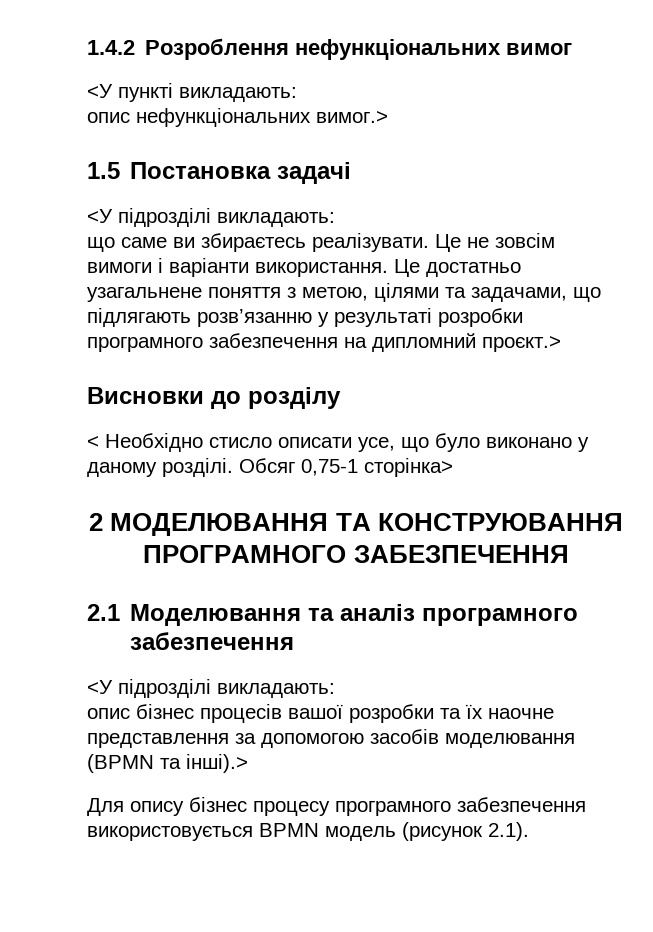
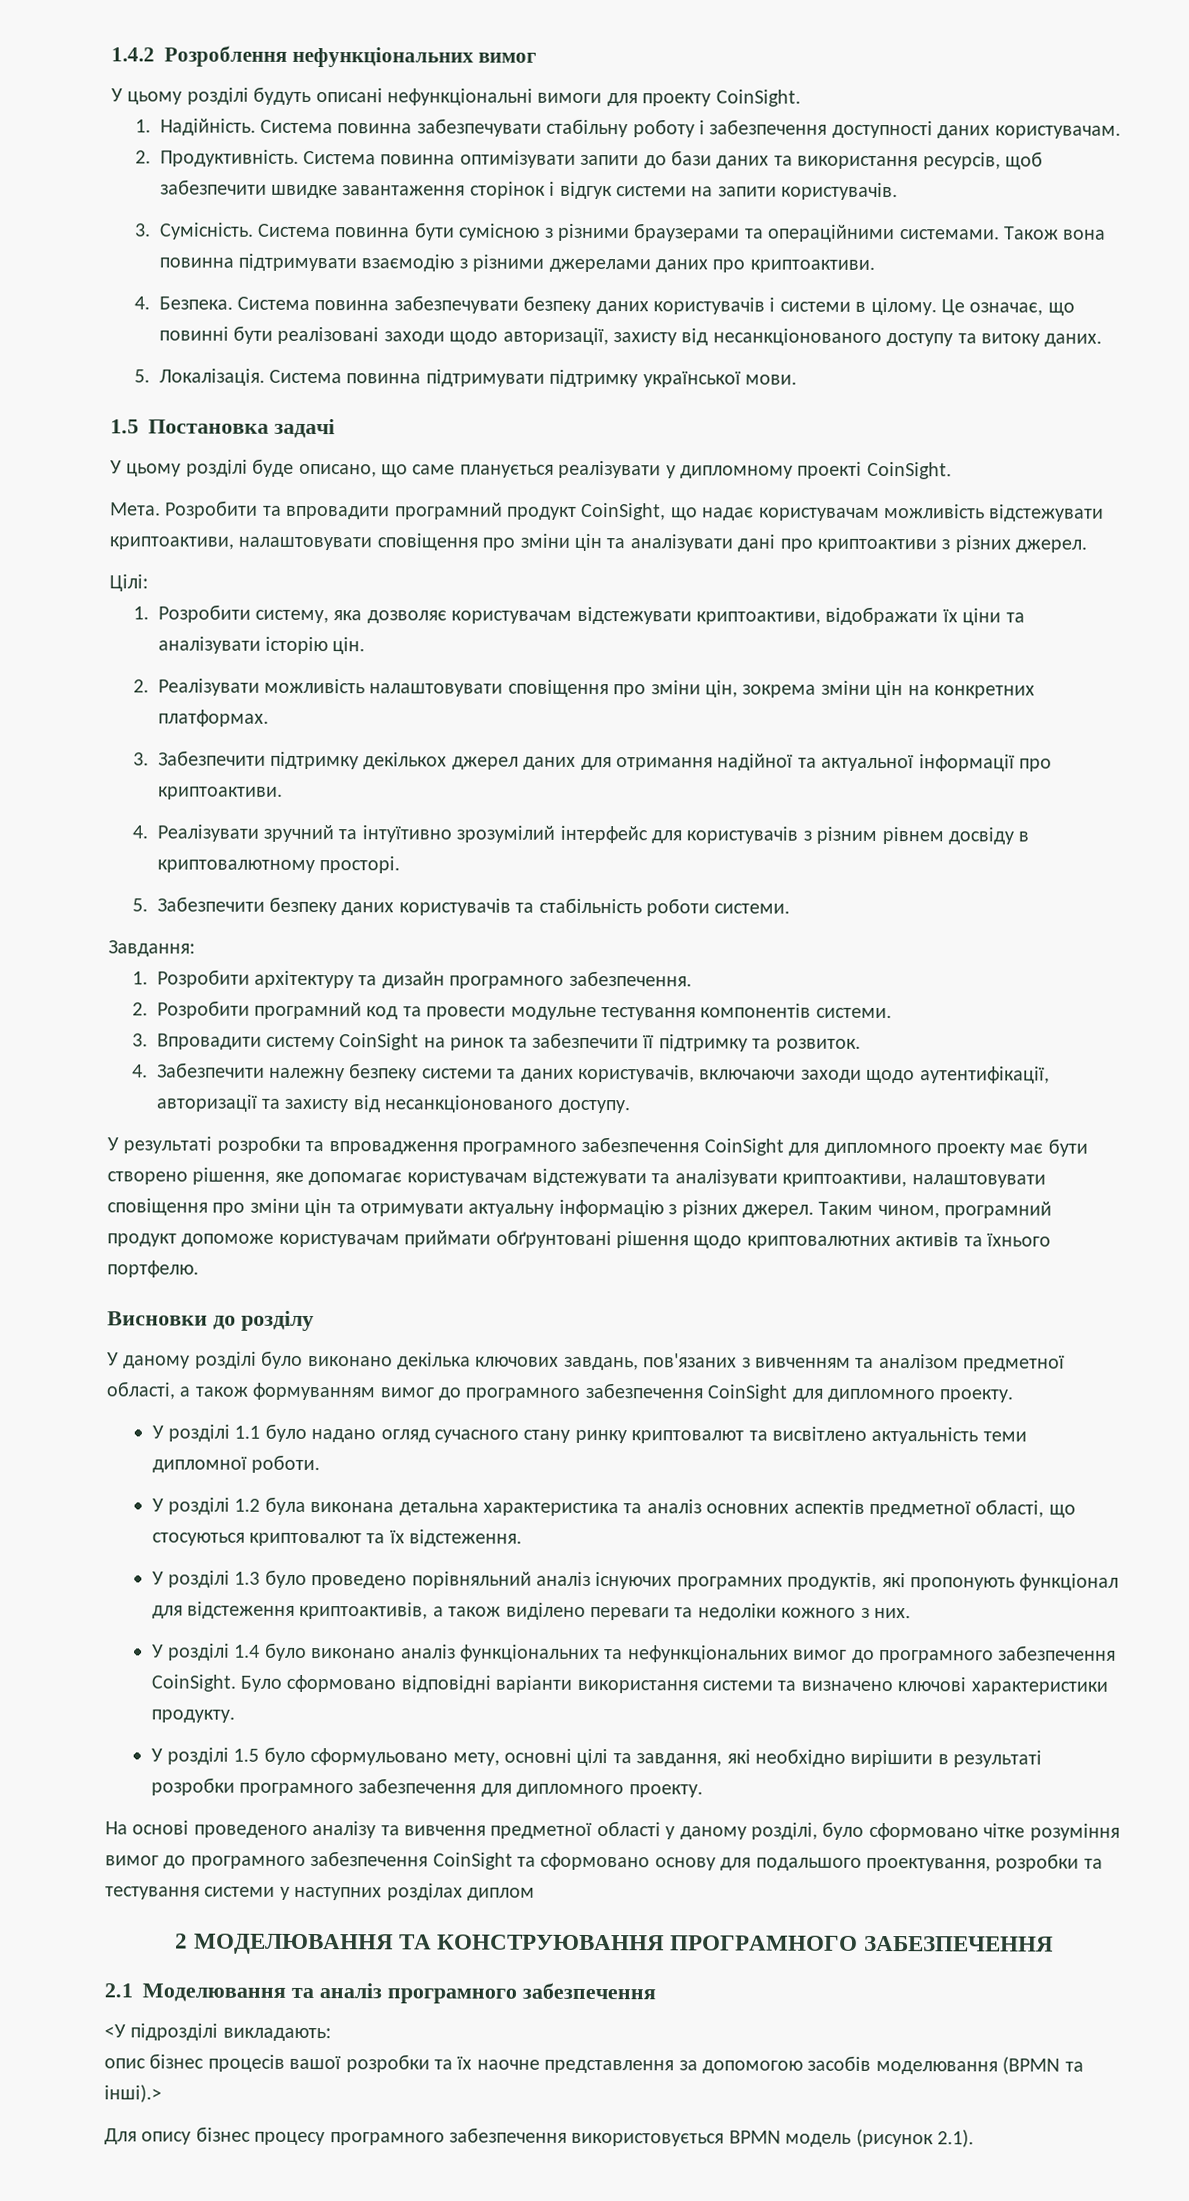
- <У пункті викладають:
- опис нефункціональних вимог.>
+ У цьому розділі будуть описані нефункціональні вимоги для проекту CoinSight.
+ 1. Надійність. Система повинна забезпечувати стабільну роботу і забезпечення доступності даних користувачам.
+ 2. Продуктивність. Система повинна оптимізувати запити до бази даних та використання ресурсів, щоб забезпечити швидке завантаження сторінок і відгук системи на запити користувачів.
+ 3. Сумісність. Система повинна бути сумісною з різними браузерами та операційними системами. Також вона повинна підтримувати взаємодію з різними джерелами даних про криптоактиви.
+ 4. Безпека. Система повинна забезпечувати безпеку даних користувачів і системи в цілому. Це означає, що повинні бути реалізовані заходи щодо авторизації, захисту від несанкціонованого доступу та витоку даних.
+ 5. Локалізація. Система повинна підтримувати підтримку української мови.
  1.5 Постановка задачі
- <У підрозділі викладають:
- що саме ви збираєтесь реалізувати. Це не зовсім вимоги і варіанти використання. Це достатньо узагальнене поняття з метою, цілями та задачами, що підлягають розв’язанню у результаті розробки програмного забезпечення на дипломний проєкт.>
+ У цьому розділі буде описано, що саме планується реалізувати у дипломному проекті CoinSight.
+ Мета. Розробити та впровадити програмний продукт CoinSight, що надає користувачам можливість відстежувати криптоактиви, налаштовувати сповіщення про зміни цін та аналізувати дані про криптоактиви з різних джерел.
+ Цілі:
+ 1. Розробити систему, яка дозволяє користувачам відстежувати криптоактиви, відображати їх ціни та аналізувати історію цін.
+ 2. Реалізувати можливість налаштовувати сповіщення про зміни цін, зокрема зміни цін на конкретних платформах.
+ 3. Забезпечити підтримку декількох джерел даних для отримання надійної та актуальної інформації про криптоактиви.
+ 4. Реалізувати зручний та інтуїтивно зрозумілий інтерфейс для користувачів з різним рівнем досвіду в криптовалютному просторі.
+ 5. Забезпечити безпеку даних користувачів та стабільність роботи системи.
+ Завдання:
+ 1. Розробити архітектуру та дизайн програмного забезпечення.
+ 2. Розробити програмний код та провести модульне тестування компонентів системи.
+ 3. Впровадити систему CoinSight на ринок та забезпечити її підтримку та розвиток.
+ 4. Забезпечити належну безпеку системи та даних користувачів, включаючи заходи щодо аутентифікації, авторизації та захисту від несанкціонованого доступу.
+ У результаті розробки та впровадження програмного забезпечення CoinSight для дипломного проекту має бути створено рішення, яке допомагає користувачам відстежувати та аналізувати криптоактиви, налаштовувати сповіщення про зміни цін та отримувати актуальну інформацію з різних джерел. Таким чином, програмний продукт допоможе користувачам приймати обґрунтовані рішення щодо криптовалютних активів та їхнього портфелю.
  Висновки до розділу
- < Необхідно стисло описати усе, що було виконано у даному розділі. Обсяг 0,75-1 сторінка>
+ У даному розділі було виконано декілька ключових завдань, пов'язаних з вивченням та аналізом предметної області, а також формуванням вимог до програмного забезпечення CoinSight для дипломного проекту.
+ У розділі 1.1 було надано огляд сучасного стану ринку криптовалют та висвітлено актуальність теми дипломної роботи.
+ У розділі 1.2 була виконана детальна характеристика та аналіз основних аспектів предметної області, що стосуються криптовалют та їх відстеження.
+ У розділі 1.3 було проведено порівняльний аналіз існуючих програмних продуктів, які пропонують функціонал для відстеження криптоактивів, а також виділено переваги та недоліки кожного з них.
+ У розділі 1.4 було виконано аналіз функціональних та нефункціональних вимог до програмного забезпечення CoinSight. Було сформовано відповідні варіанти використання системи та визначено ключові характеристики продукту.
+ У розділі 1.5 було сформульовано мету, основні цілі та завдання, які необхідно вирішити в результаті розробки програмного забезпечення для дипломного проекту.
+ На основі проведеного аналізу та вивчення предметної області у даному розділі, було сформовано чітке розуміння вимог до програмного забезпечення CoinSight та сформовано основу для подальшого проектування, розробки та тестування системи у наступних розділах диплом

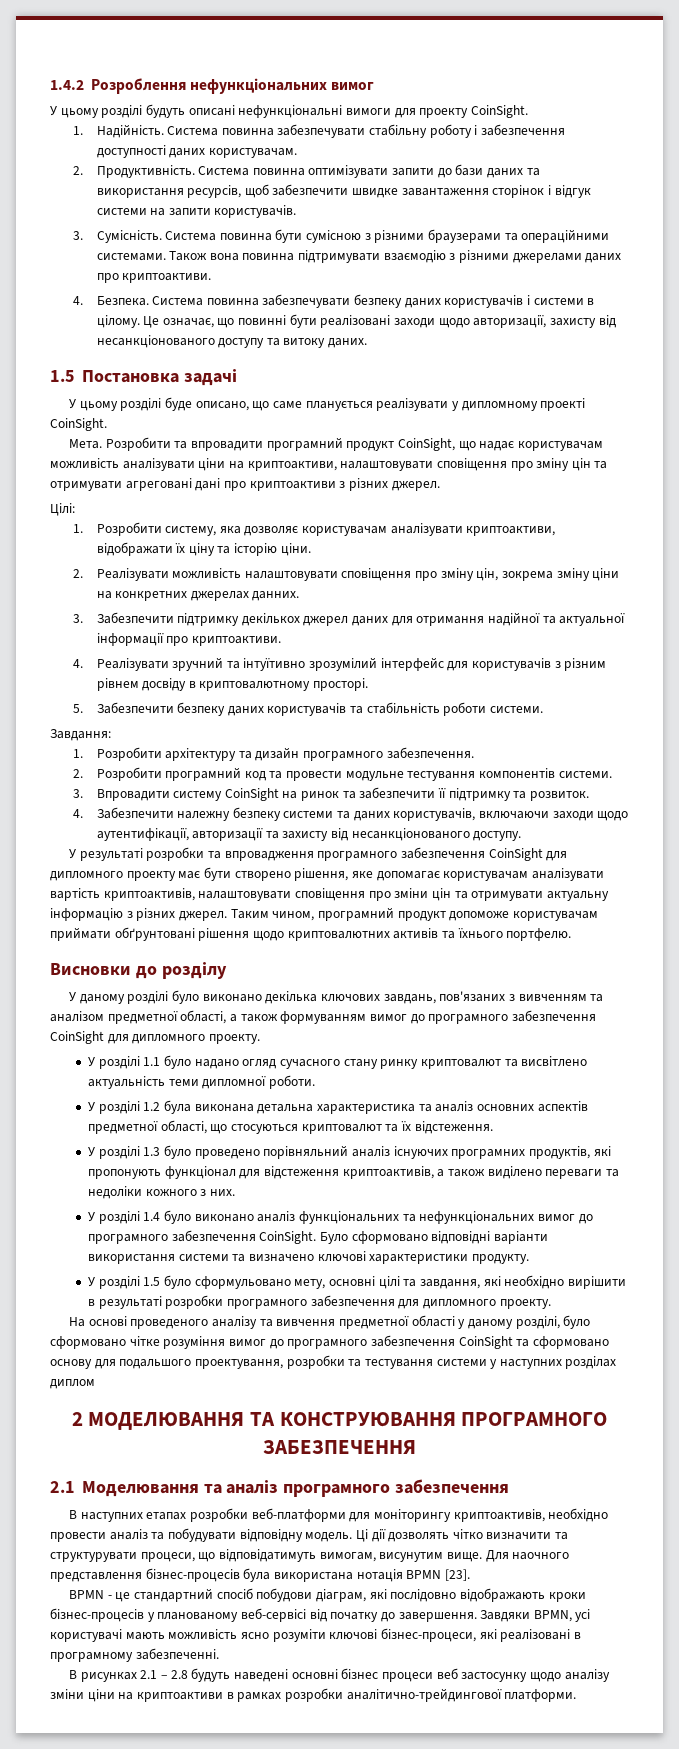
- 5. Локалізація. Система повинна підтримувати підтримку української мови.
- Розробити та впровадити програмний продукт CoinSight, що надає користувачам можливість відстежувати криптоактиви, налаштовувати сповіщення про зміни цін та аналізувати дані про криптоактиви з різних джерел.
+ Розробити та впровадити програмний продукт CoinSight, що надає користувачам можливість аналізувати ціни на криптоактиви, налаштовувати сповіщення про зміну цін та отримувати агреговані дані про криптоактиви з різних джерел.
- 1. Розробити систему, яка дозволяє користувачам відстежувати криптоактиви, відображати їх ціни та аналізувати історію цін.
+ 1. Розробити систему, яка дозволяє користувачам аналізувати криптоактиви, відображати їх ціну та історію ціни.
- 2. Реалізувати можливість налаштовувати сповіщення про зміни цін, зокрема зміни цін на конкретних платформах.
+ 2. Реалізувати можливість налаштовувати сповіщення про зміну цін, зокрема зміну ціни на конкретних джерелах данних.
- У результаті розробки та впровадження програмного забезпечення CoinSight для дипломного проекту має бути створено рішення, яке допомагає користувачам відстежувати та аналізувати криптоактиви, налаштовувати сповіщення про зміни цін та отримувати актуальну інформацію з різних джерел.
+ У результаті розробки та впровадження програмного забезпечення CoinSight для дипломного проекту має бути створено рішення, яке допомагає користувачам аналізувати вартість криптоактивів, налаштовувати сповіщення про зміни цін та отримувати актуальну інформацію з різних джерел.
- <У підрозділі викладають:
- опис бізнес процесів вашої розробки та їх наочне представлення за допомогою засобів моделювання (BPMN та інші).>
- Для опису бізнес процесу програмного забезпечення використовується BPMN модель (рисунок 2.1).
+ В наступних етапах розробки веб-платформи для моніторингу криптоактивів, необхідно провести аналіз та побудувати відповідну модель. Ці дії дозволять чітко визначити та структурувати процеси, що відповідатимуть вимогам, висунутим вище. Для наочного представлення бізнес-процесів була використана нотація BPMN [23].
+ BPMN - це стандартний спосіб побудови діаграм, які послідовно відображають кроки бізнес-процесів у планованому веб-сервісі від початку до завершення. Завдяки BPMN, усі користувачі мають можливість ясно розуміти ключові бізнес-процеси, які реалізовані в програмному забезпеченні.
+ В рисунках 2.1 – 2.8 будуть наведені основні бізнес процеси веб застосунку щодо аналізу зміни ціни на криптоактиви в рамках розробки аналітично-трейдингової платформи.

